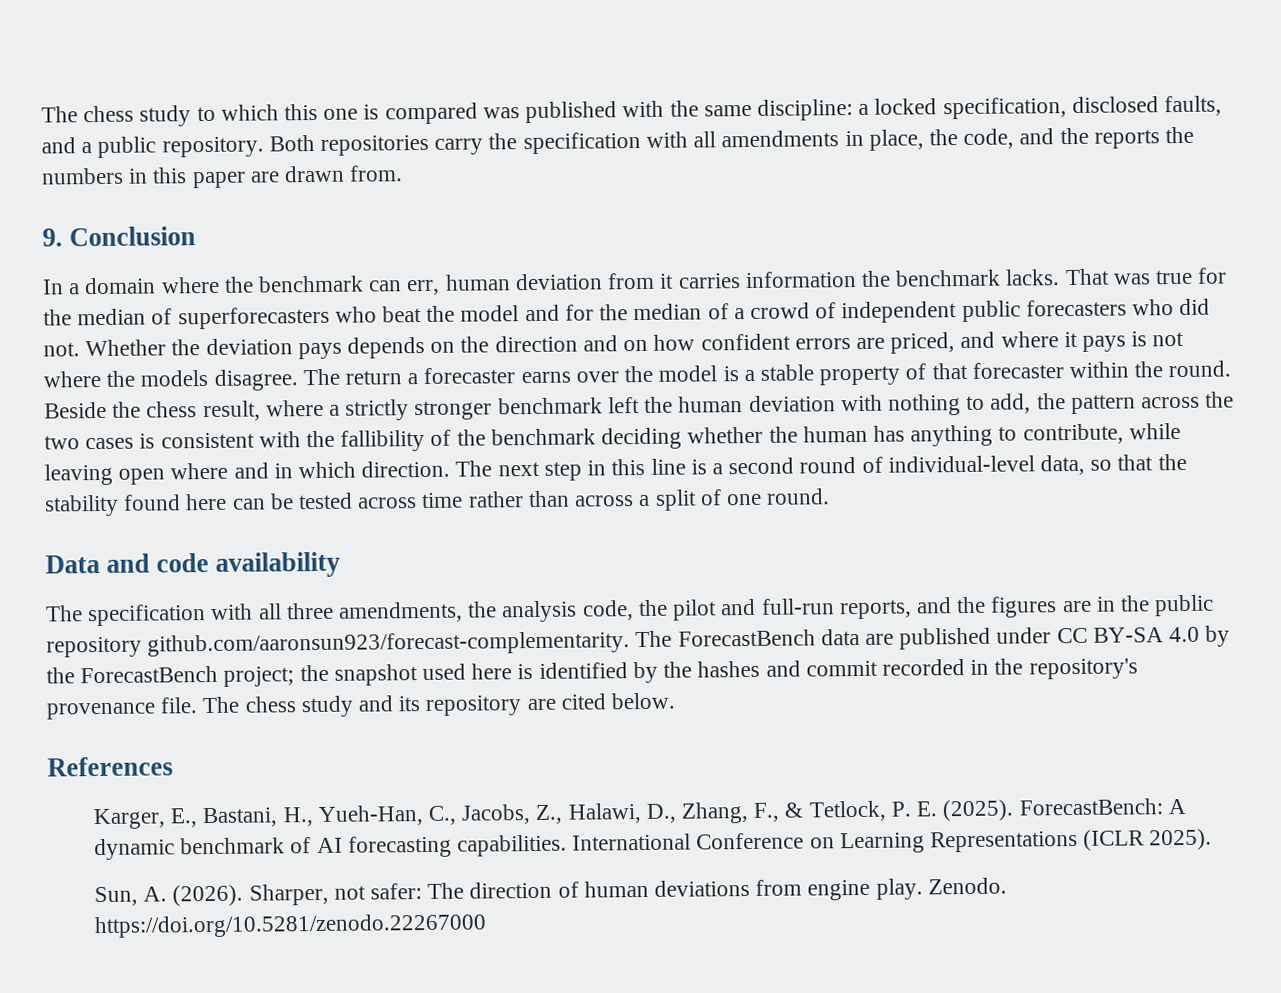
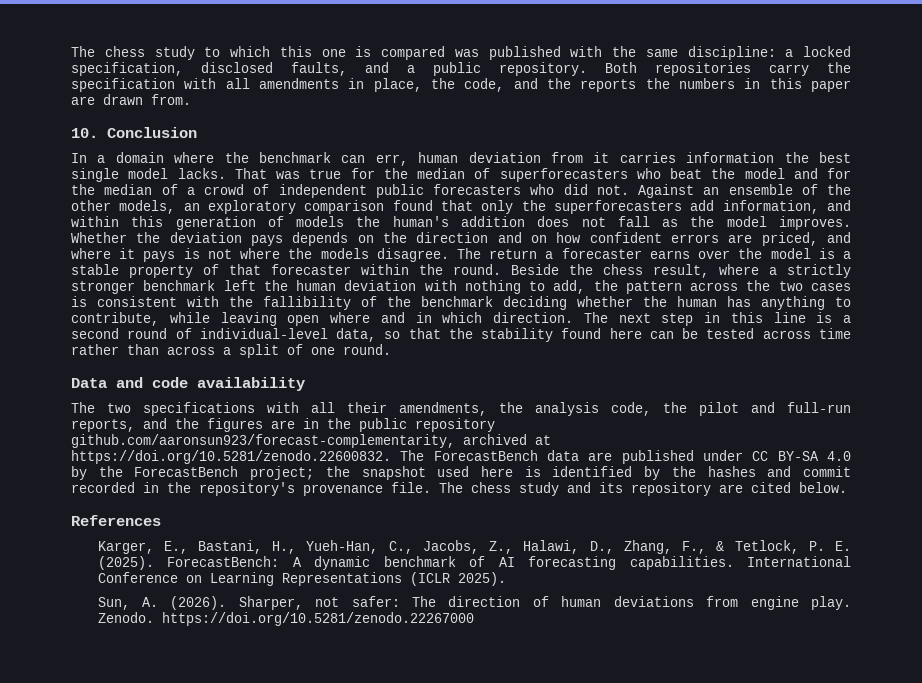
- 9. Conclusion
+ 10. Conclusion
- In a domain where the benchmark can err, human deviation from it carries information the benchmark lacks.
+ In a domain where the benchmark can err, human deviation from it carries information the best single model lacks.
+ Against an ensemble of the other models, an exploratory comparison found that only the superforecasters add information, and within this generation of models the human's addition does not fall as the model improves.
- The specification with all three amendments, the analysis code, the pilot and full-run reports, and the figures are in the public repository github.com/aaronsun923/forecast-complementarity. The ForecastBench data are published under CC BY-SA 4.0 by the ForecastBench project; the snapshot used here is identified by the hashes and commit recorded in the repository's provenance file.
+ The two specifications with all their amendments, the analysis code, the pilot and full-run reports, and the figures are in the public repository github.com/aaronsun923/forecast-complementarity, archived at https://doi.org/10.5281/zenodo.22600832. The ForecastBench data are published under CC BY-SA 4.0 by the ForecastBench project; the snapshot used here is identified by the hashes and commit recorded in the repository's provenance file.

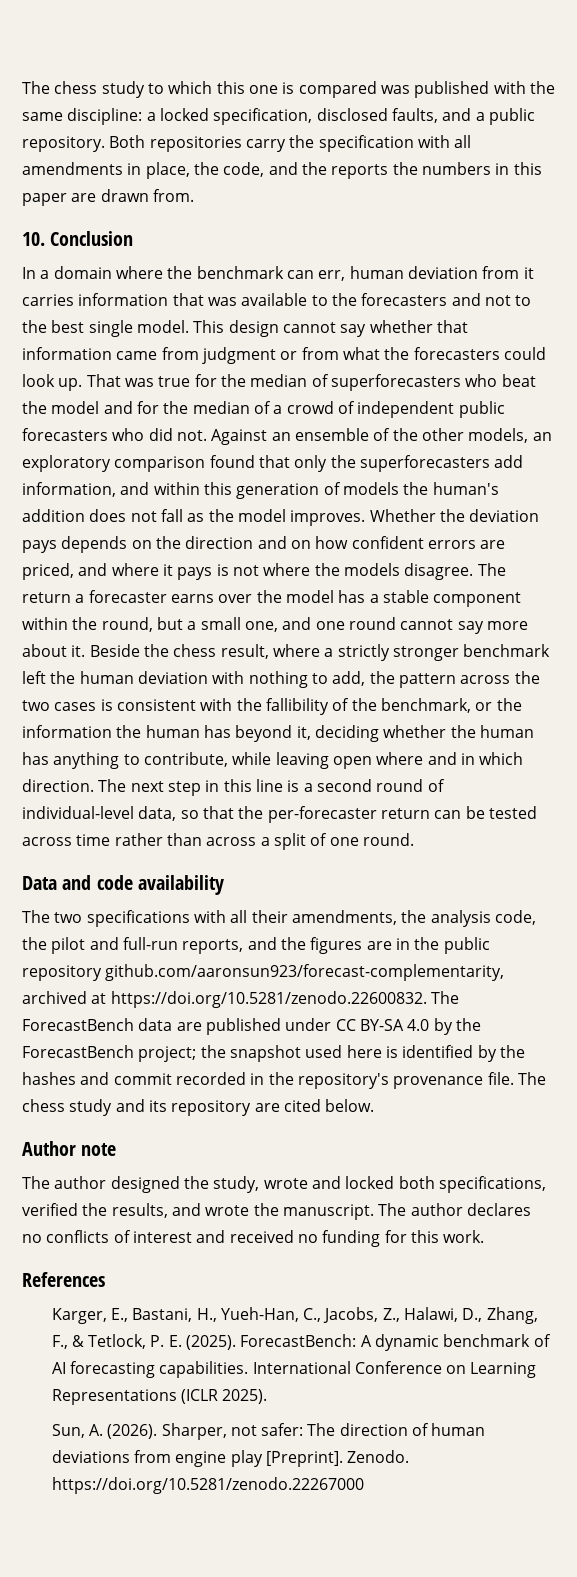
- In a domain where the benchmark can err, human deviation from it carries information the best single model lacks.
+ In a domain where the benchmark can err, human deviation from it carries information that was available to the forecasters and not to the best single model. This design cannot say whether that information came from judgment or from what the forecasters could look up.
- The return a forecaster earns over the model is a stable property of that forecaster within the round.
+ The return a forecaster earns over the model has a stable component within the round, but a small one, and one round cannot say more about it.
- Beside the chess result, where a strictly stronger benchmark left the human deviation with nothing to add, the pattern across the two cases is consistent with the fallibility of the benchmark deciding whether the human has anything to contribute, while leaving open where and in which direction.
+ Beside the chess result, where a strictly stronger benchmark left the human deviation with nothing to add, the pattern across the two cases is consistent with the fallibility of the benchmark, or the information the human has beyond it, deciding whether the human has anything to contribute, while leaving open where and in which direction.
- The next step in this line is a second round of individual-level data, so that the stability found here can be tested across time rather than across a split of one round.
+ The next step in this line is a second round of individual-level data, so that the per-forecaster return can be tested across time rather than across a split of one round.
+ Author note
+ The author designed the study, wrote and locked both specifications, verified the results, and wrote the manuscript. The author declares no conflicts of interest and received no funding for this work.
- Sharper, not safer: The direction of human deviations from engine play.
+ Sharper, not safer: The direction of human deviations from engine play [Preprint].

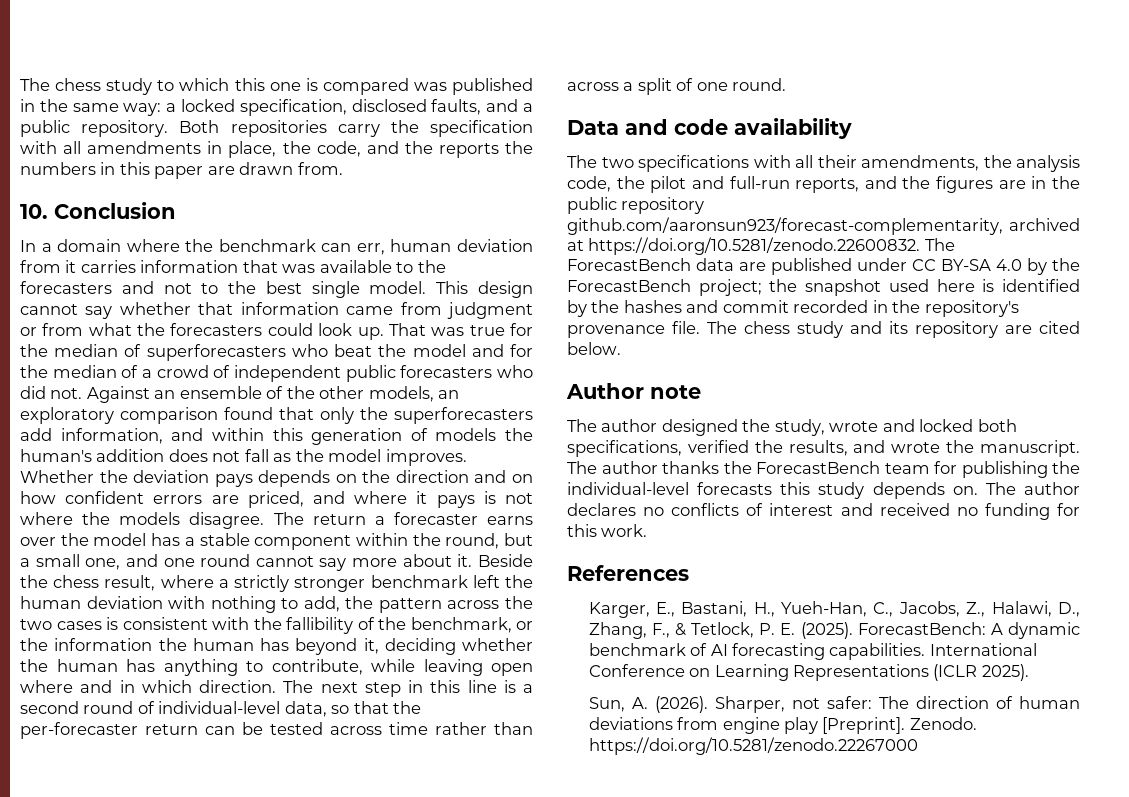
- The chess study to which this one is compared was published with the same discipline: a locked specification, disclosed faults, and a public repository.
+ The chess study to which this one is compared was published in the same way: a locked specification, disclosed faults, and a public repository.
- The author declares no conflicts of interest and received no funding for this work.
+ The author thanks the ForecastBench team for publishing the individual-level forecasts this study depends on. The author declares no conflicts of interest and received no funding for this work.

